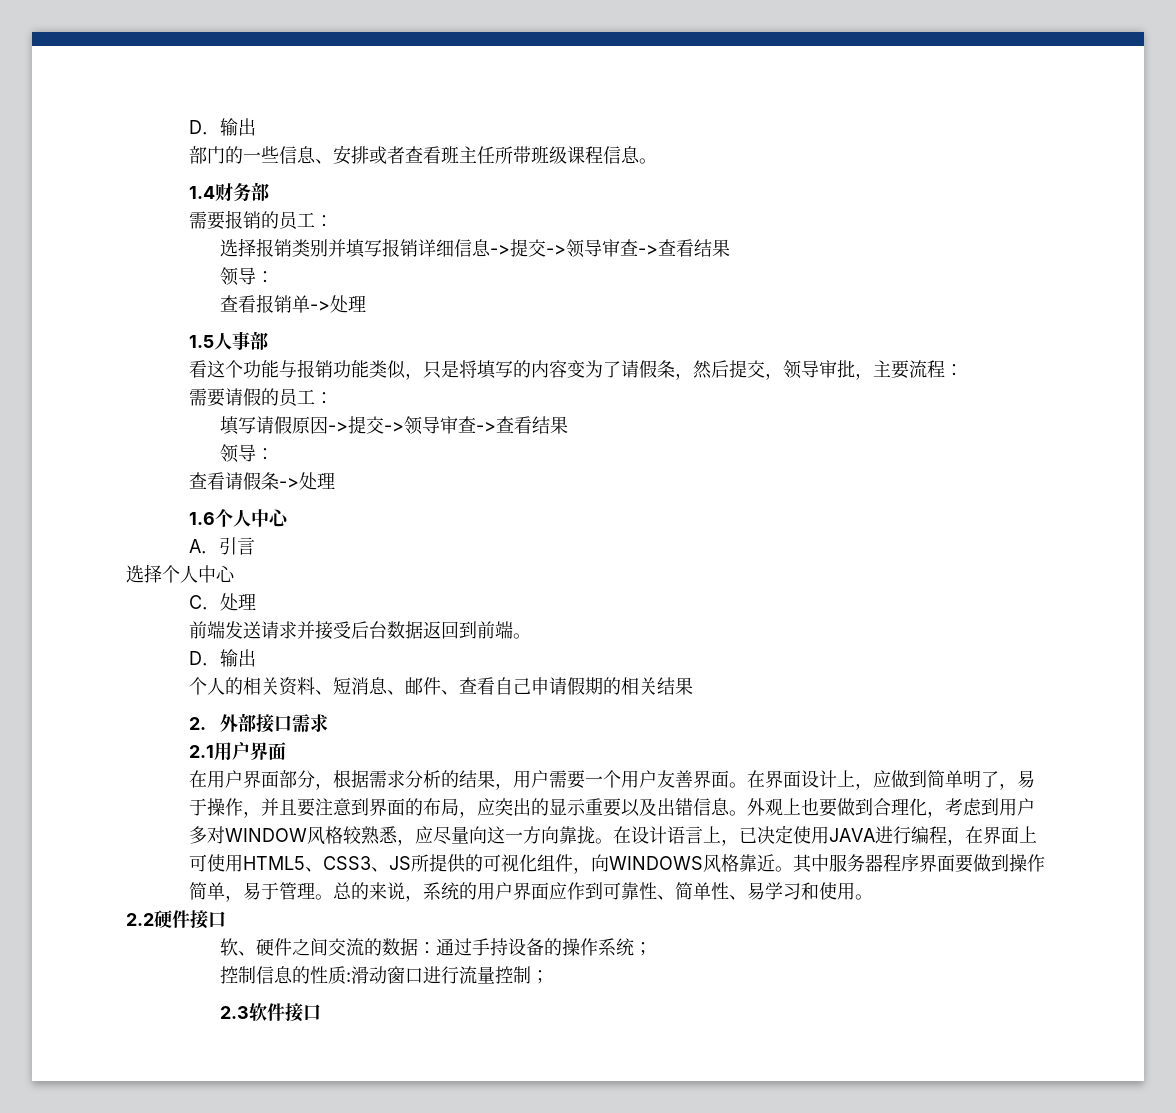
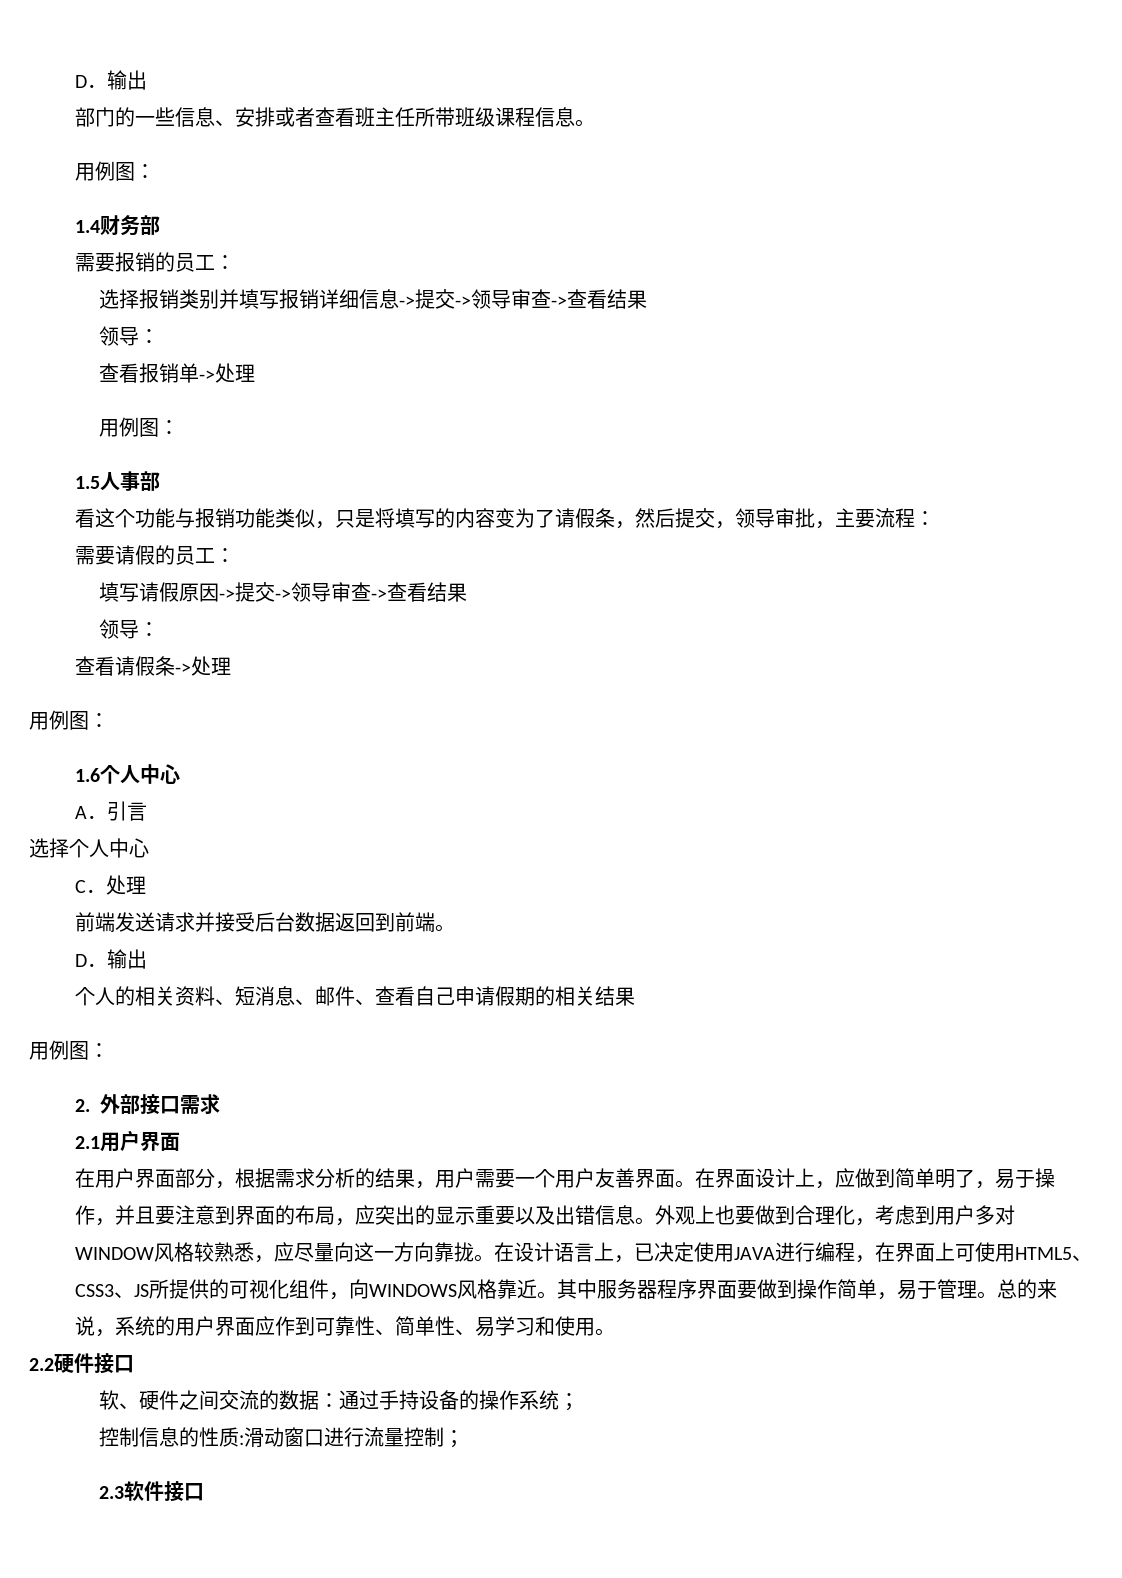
  部门的一些信息、安排或者查看班主任所带班级课程信息。
+ 用例图：
  查看报销单->处理
+ 用例图：
  查看请假条->处理
+ 用例图：
  个人的相关资料、短消息、邮件、查看自己申请假期的相关结果
+ 用例图：

